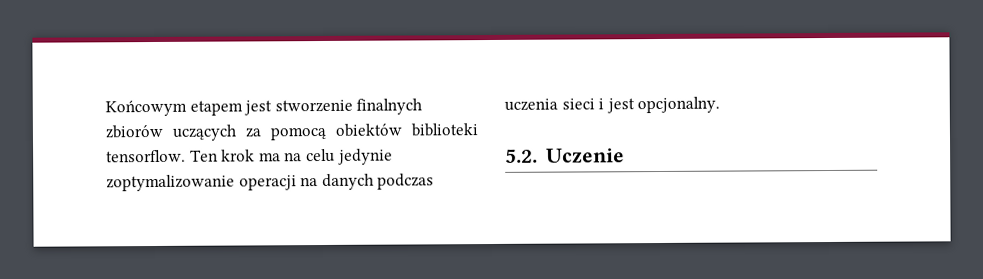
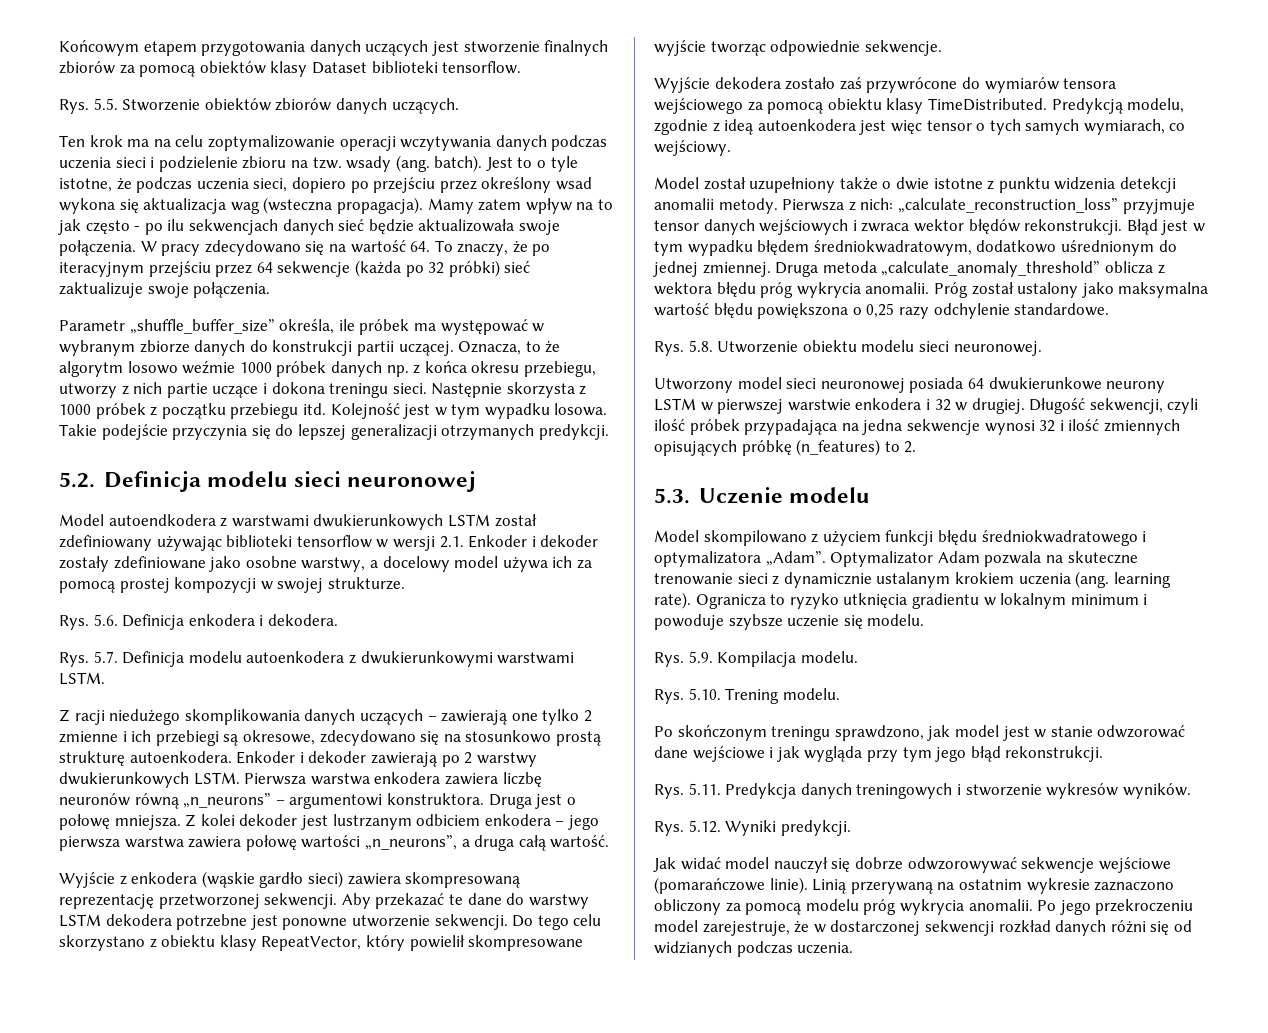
- Końcowym etapem jest stworzenie finalnych zbiorów uczących za pomocą obiektów biblioteki tensorflow. Ten krok ma na celu jedynie zoptymalizowanie operacji na danych podczas uczenia sieci i jest opcjonalny.
- 5.2. Uczenie
+ Końcowym etapem przygotowania danych uczących jest stworzenie finalnych zbiorów za pomocą obiektów klasy Dataset biblioteki tensorflow.
+ Rys. 5.5. Stworzenie obiektów zbiorów danych uczących.
+ Ten krok ma na celu zoptymalizowanie operacji wczytywania danych podczas uczenia sieci i podzielenie zbioru na tzw. wsady (ang. batch). Jest to o tyle istotne, że podczas uczenia sieci, dopiero po przejściu przez określony wsad wykona się aktualizacja wag (wsteczna propagacja). Mamy zatem wpływ na to jak często - po ilu sekwencjach danych sieć będzie aktualizowała swoje połączenia. W pracy zdecydowano się na wartość 64. To znaczy, że po iteracyjnym przejściu przez 64 sekwencje (każda po 32 próbki) sieć zaktualizuje swoje połączenia.
+ Parametr „shuffle_buffer_size” określa, ile próbek ma występować w wybranym zbiorze danych do konstrukcji partii uczącej. Oznacza, to że algorytm losowo weźmie 1000 próbek danych np. z końca okresu przebiegu, utworzy z nich partie uczące i dokona treningu sieci. Następnie skorzysta z 1000 próbek z początku przebiegu itd. Kolejność jest w tym wypadku losowa. Takie podejście przyczynia się do lepszej generalizacji otrzymanych predykcji.
+ 5.2. Definicja modelu sieci neuronowej
+ Model autoendkodera z warstwami dwukierunkowych LSTM został zdefiniowany używając biblioteki tensorflow w wersji 2.1. Enkoder i dekoder zostały zdefiniowane jako osobne warstwy, a docelowy model używa ich za pomocą prostej kompozycji w swojej strukturze.
+ Rys. 5.6. Definicja enkodera i dekodera.
+ Rys. 5.7. Definicja modelu autoenkodera z dwukierunkowymi warstwami LSTM.
+ Z racji niedużego skomplikowania danych uczących – zawierają one tylko 2 zmienne i ich przebiegi są okresowe, zdecydowano się na stosunkowo prostą strukturę autoenkodera. Enkoder i dekoder zawierają po 2 warstwy dwukierunkowych LSTM. Pierwsza warstwa enkodera zawiera liczbę neuronów równą „n_neurons” – argumentowi konstruktora. Druga jest o połowę mniejsza. Z kolei dekoder jest lustrzanym odbiciem enkodera – jego pierwsza warstwa zawiera połowę wartości „n_neurons”, a druga całą wartość.
+ Wyjście z enkodera (wąskie gardło sieci) zawiera skompresowaną reprezentację przetworzonej sekwencji. Aby przekazać te dane do warstwy LSTM dekodera potrzebne jest ponowne utworzenie sekwencji. Do tego celu skorzystano z obiektu klasy RepeatVector, który powielił skompresowane wyjście tworząc odpowiednie sekwencje.
+ Wyjście dekodera zostało zaś przywrócone do wymiarów tensora wejściowego za pomocą obiektu klasy TimeDistributed. Predykcją modelu, zgodnie z ideą autoenkodera jest więc tensor o tych samych wymiarach, co wejściowy.
+ Model został uzupełniony także o dwie istotne z punktu widzenia detekcji anomalii metody. Pierwsza z nich: „calculate_reconstruction_loss” przyjmuje tensor danych wejściowych i zwraca wektor błędów rekonstrukcji. Błąd jest w tym wypadku błędem średniokwadratowym, dodatkowo uśrednionym do jednej zmiennej. Druga metoda „calculate_anomaly_threshold” oblicza z wektora błędu próg wykrycia anomalii. Próg został ustalony jako maksymalna wartość błędu powiększona o 0,25 razy odchylenie standardowe.
+ Rys. 5.8. Utworzenie obiektu modelu sieci neuronowej.
+ Utworzony model sieci neuronowej posiada 64 dwukierunkowe neurony LSTM w pierwszej warstwie enkodera i 32 w drugiej. Długość sekwencji, czyli ilość próbek przypadająca na jedna sekwencje wynosi 32 i ilość zmiennych opisujących próbkę (n_features) to 2.
+ 5.3. Uczenie modelu
+ Model skompilowano z użyciem funkcji błędu średniokwadratowego i optymalizatora „Adam”. Optymalizator Adam pozwala na skuteczne trenowanie sieci z dynamicznie ustalanym krokiem uczenia (ang. learning rate). Ogranicza to ryzyko utknięcia gradientu w lokalnym minimum i powoduje szybsze uczenie się modelu.
+ Rys. 5.9. Kompilacja modelu.
+ Rys. 5.10. Trening modelu.
+ Po skończonym treningu sprawdzono, jak model jest w stanie odwzorować dane wejściowe i jak wygląda przy tym jego błąd rekonstrukcji.
+ Rys. 5.11. Predykcja danych treningowych i stworzenie wykresów wyników.
+ Rys. 5.12. Wyniki predykcji.
+ Jak widać model nauczył się dobrze odwzorowywać sekwencje wejściowe (pomarańczowe linie). Linią przerywaną na ostatnim wykresie zaznaczono obliczony za pomocą modelu próg wykrycia anomalii. Po jego przekroczeniu model zarejestruje, że w dostarczonej sekwencji rozkład danych różni się od widzianych podczas uczenia.

